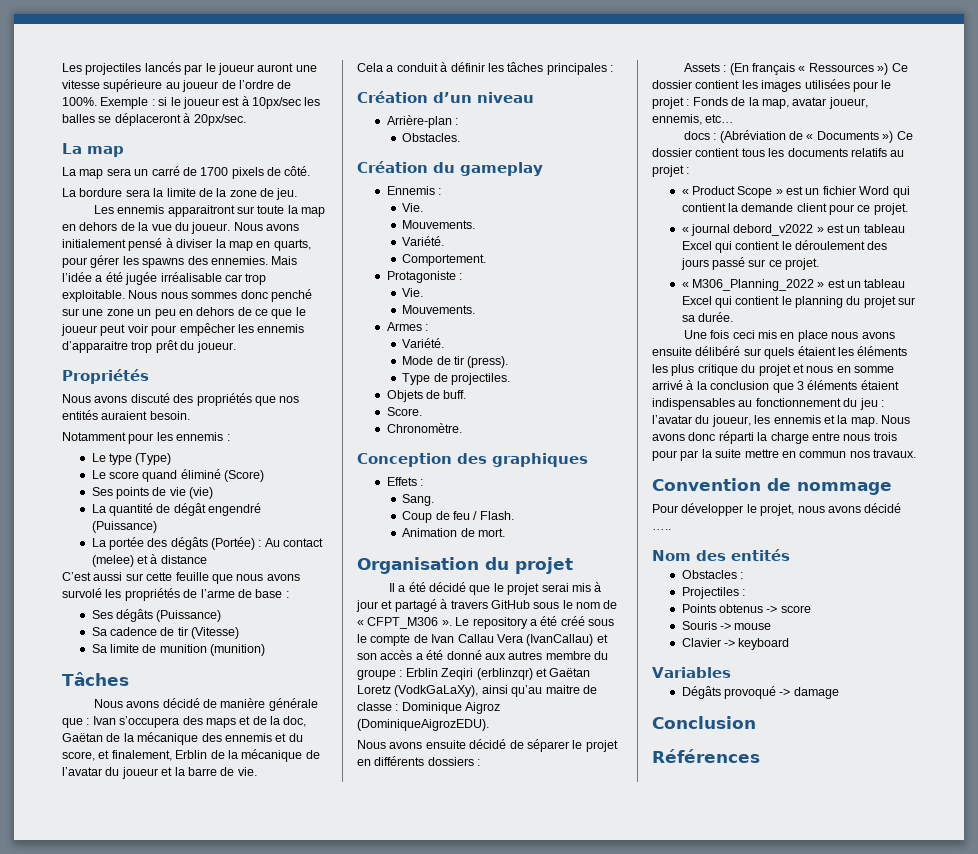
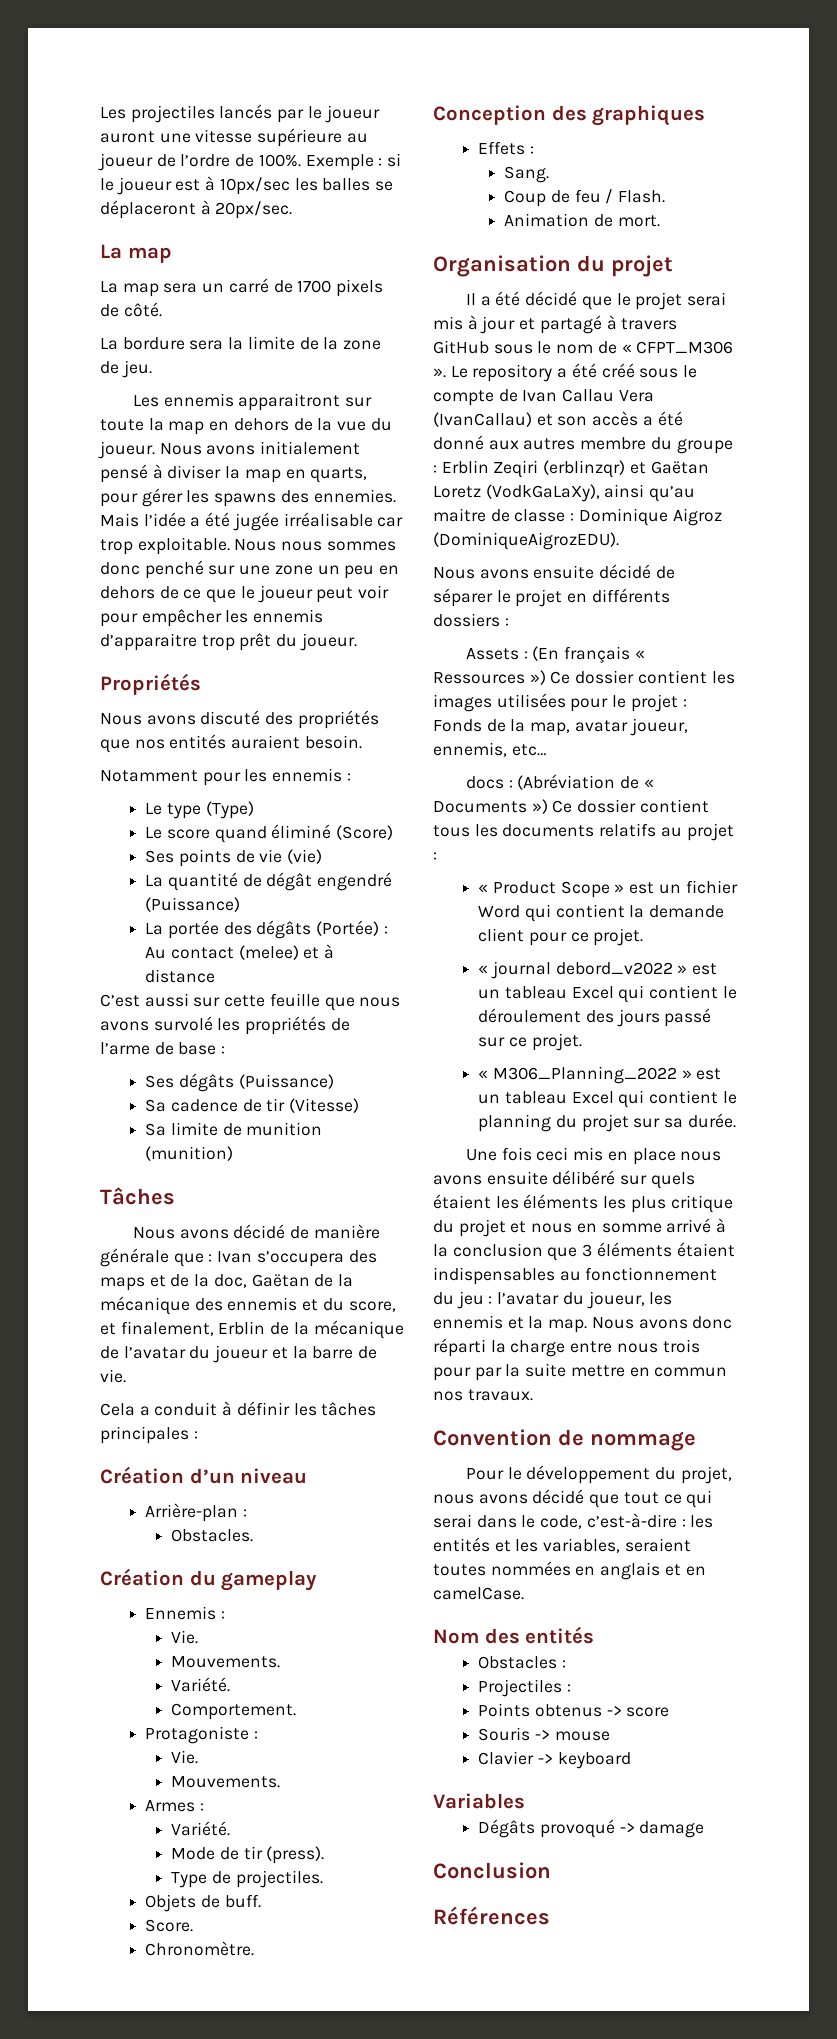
- Pour développer le projet, nous avons décidé …..
+ Pour le développement du projet, nous avons décidé que tout ce qui serai dans le code, c’est-à-dire : les entités et les variables, seraient toutes nommées en anglais et en camelCase.

